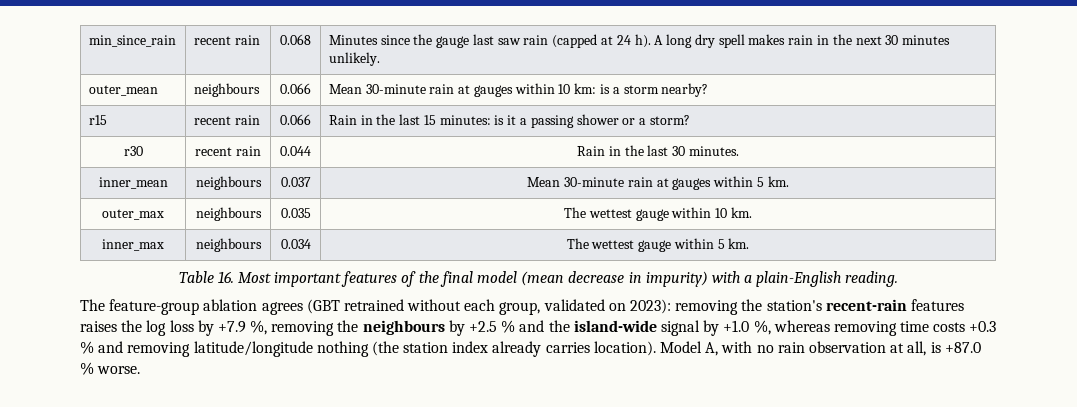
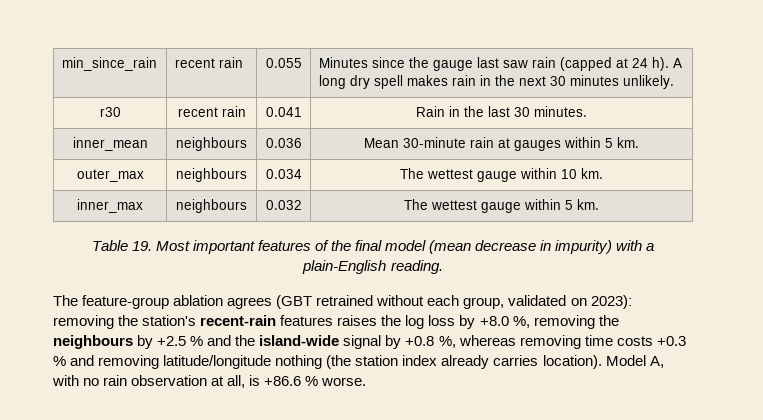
- min_since_rain | recent rain | 0.068 | Minutes since the gauge last saw rain (capped at 24 h). A long dry spell makes rain in the next 30 minutes unlikely.
+ min_since_rain | recent rain | 0.055 | Minutes since the gauge last saw rain (capped at 24 h). A long dry spell makes rain in the next 30 minutes unlikely.
- outer_mean | neighbours | 0.066 | Mean 30-minute rain at gauges within 10 km: is a storm nearby?
- r15 | recent rain | 0.066 | Rain in the last 15 minutes: is it a passing shower or a storm?
- r30 | recent rain | 0.044 | Rain in the last 30 minutes.
+ r30 | recent rain | 0.041 | Rain in the last 30 minutes.
- inner_mean | neighbours | 0.037 | Mean 30-minute rain at gauges within 5 km.
+ inner_mean | neighbours | 0.036 | Mean 30-minute rain at gauges within 5 km.
- outer_max | neighbours | 0.035 | The wettest gauge within 10 km.
+ outer_max | neighbours | 0.034 | The wettest gauge within 10 km.
- inner_max | neighbours | 0.034 | The wettest gauge within 5 km.
+ inner_max | neighbours | 0.032 | The wettest gauge within 5 km.
- Table 16. Most important features of the final model (mean decrease in impurity) with a plain-English reading.
+ Table 19. Most important features of the final model (mean decrease in impurity) with a plain-English reading.
- The feature-group ablation agrees (GBT retrained without each group, validated on 2023): removing the station's recent-rain features raises the log loss by +7.9 %, removing the neighbours by +2.5 % and the island-wide signal by +1.0 %, whereas removing time costs +0.3 % and removing latitude/longitude nothing (the station index already carries location).
+ The feature-group ablation agrees (GBT retrained without each group, validated on 2023): removing the station's recent-rain features raises the log loss by +8.0 %, removing the neighbours by +2.5 % and the island-wide signal by +0.8 %, whereas removing time costs +0.3 % and removing latitude/longitude nothing (the station index already carries location).
- Model A, with no rain observation at all, is +87.0 % worse.
+ Model A, with no rain observation at all, is +86.6 % worse.

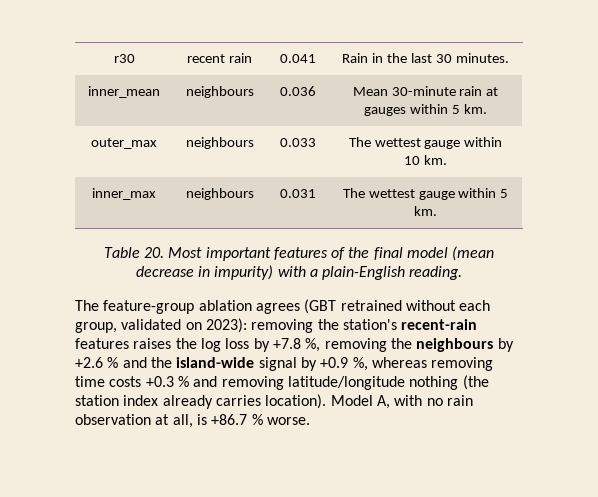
- min_since_rain | recent rain | 0.055 | Minutes since the gauge last saw rain (capped at 24 h). A long dry spell makes rain in the next 30 minutes unlikely.
- outer_max | neighbours | 0.034 | The wettest gauge within 10 km.
+ outer_max | neighbours | 0.033 | The wettest gauge within 10 km.
- inner_max | neighbours | 0.032 | The wettest gauge within 5 km.
+ inner_max | neighbours | 0.031 | The wettest gauge within 5 km.
- Table 19. Most important features of the final model (mean decrease in impurity) with a plain-English reading.
+ Table 20. Most important features of the final model (mean decrease in impurity) with a plain-English reading.
- The feature-group ablation agrees (GBT retrained without each group, validated on 2023): removing the station's recent-rain features raises the log loss by +8.0 %, removing the neighbours by +2.5 % and the island-wide signal by +0.8 %, whereas removing time costs +0.3 % and removing latitude/longitude nothing (the station index already carries location).
+ The feature-group ablation agrees (GBT retrained without each group, validated on 2023): removing the station's recent-rain features raises the log loss by +7.8 %, removing the neighbours by +2.6 % and the island-wide signal by +0.9 %, whereas removing time costs +0.3 % and removing latitude/longitude nothing (the station index already carries location).
- Model A, with no rain observation at all, is +86.6 % worse.
+ Model A, with no rain observation at all, is +86.7 % worse.

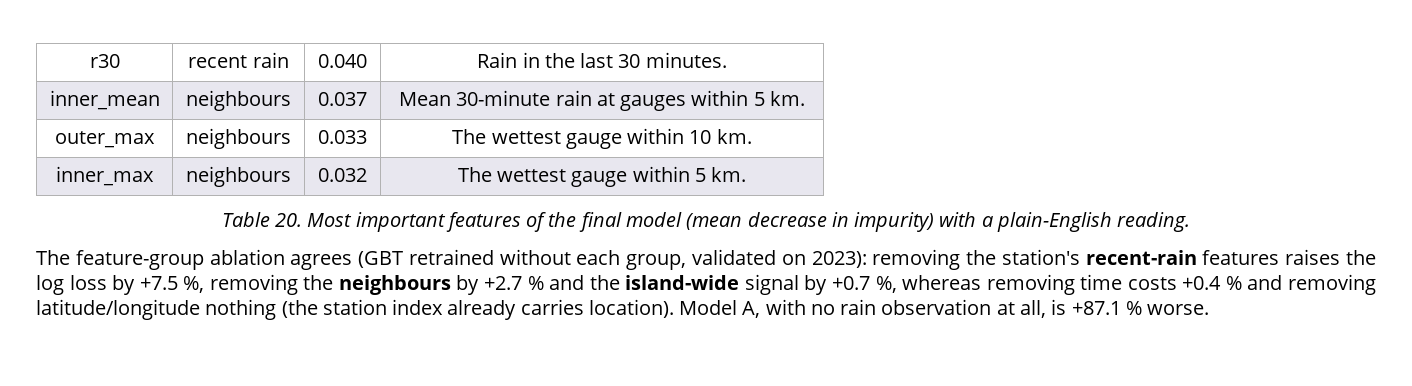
- r30 | recent rain | 0.041 | Rain in the last 30 minutes.
+ r30 | recent rain | 0.040 | Rain in the last 30 minutes.
- inner_mean | neighbours | 0.036 | Mean 30-minute rain at gauges within 5 km.
+ inner_mean | neighbours | 0.037 | Mean 30-minute rain at gauges within 5 km.
- inner_max | neighbours | 0.031 | The wettest gauge within 5 km.
+ inner_max | neighbours | 0.032 | The wettest gauge within 5 km.
- The feature-group ablation agrees (GBT retrained without each group, validated on 2023): removing the station's recent-rain features raises the log loss by +7.8 %, removing the neighbours by +2.6 % and the island-wide signal by +0.9 %, whereas removing time costs +0.3 % and removing latitude/longitude nothing (the station index already carries location).
+ The feature-group ablation agrees (GBT retrained without each group, validated on 2023): removing the station's recent-rain features raises the log loss by +7.5 %, removing the neighbours by +2.7 % and the island-wide signal by +0.7 %, whereas removing time costs +0.4 % and removing latitude/longitude nothing (the station index already carries location).
- Model A, with no rain observation at all, is +86.7 % worse.
+ Model A, with no rain observation at all, is +87.1 % worse.

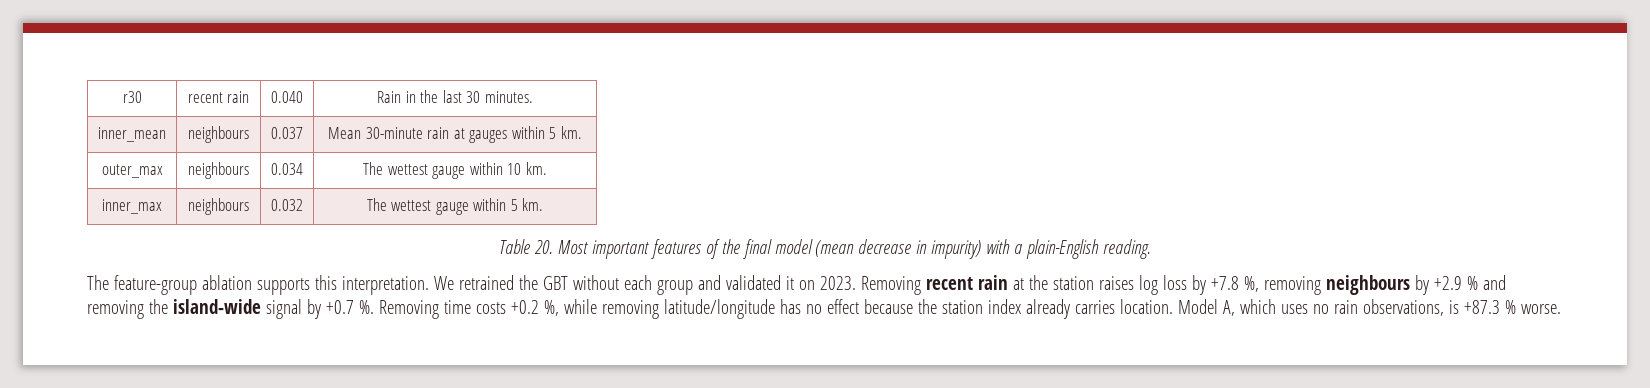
- outer_max | neighbours | 0.033 | The wettest gauge within 10 km.
+ outer_max | neighbours | 0.034 | The wettest gauge within 10 km.
- The feature-group ablation agrees (GBT retrained without each group, validated on 2023): removing the station's recent-rain features raises the log loss by +7.5 %, removing the neighbours by +2.7 % and the island-wide signal by +0.7 %, whereas removing time costs +0.4 % and removing latitude/longitude nothing (the station index already carries location).
+ The feature-group ablation supports this interpretation. We retrained the GBT without each group and validated it on 2023. Removing recent rain at the station raises log loss by +7.8 %, removing neighbours by +2.9 % and removing the island-wide signal by +0.7 %. Removing time costs +0.2 %, while removing latitude/longitude has no effect because the station index already carries location.
- Model A, with no rain observation at all, is +87.1 % worse.
+ Model A, which uses no rain observations, is +87.3 % worse.

